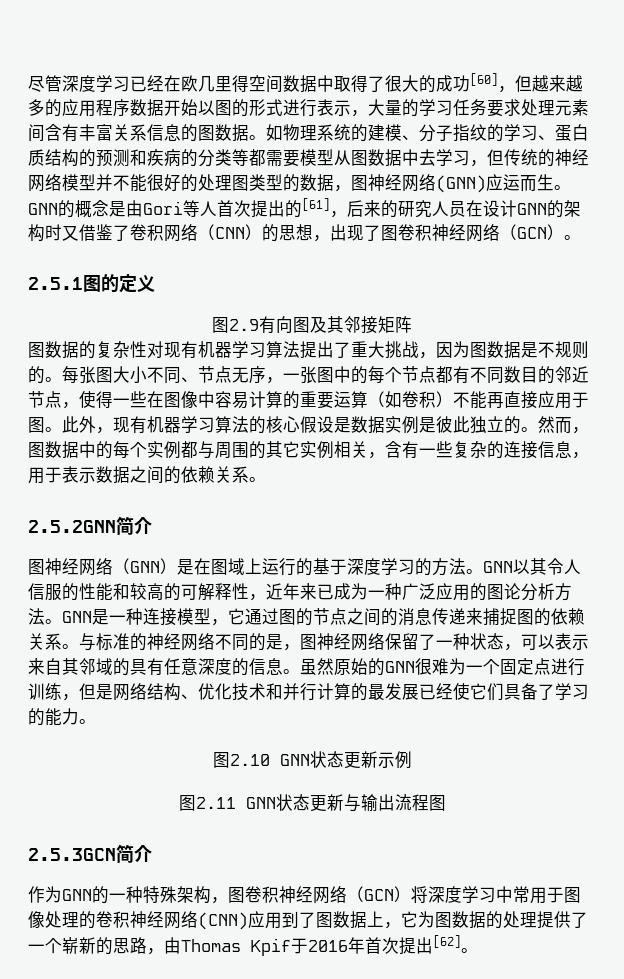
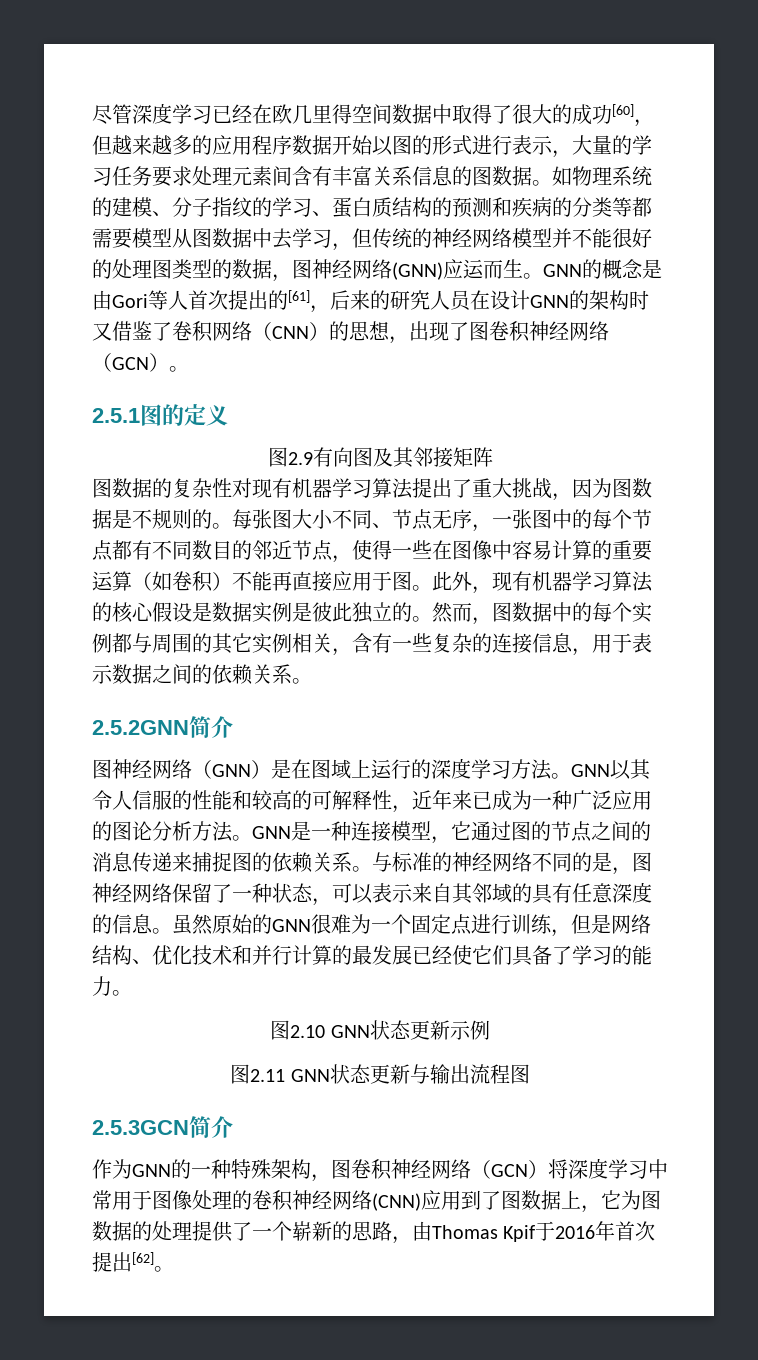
- 图神经网络（GNN）是在图域上运行的基于深度学习的方法。
+ 图神经网络（GNN）是在图域上运行的深度学习方法。

